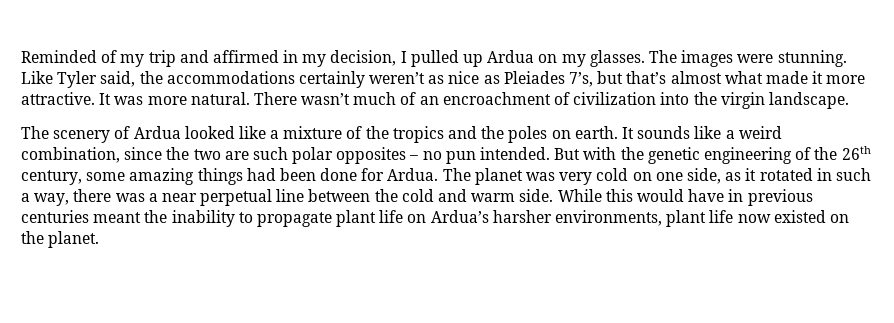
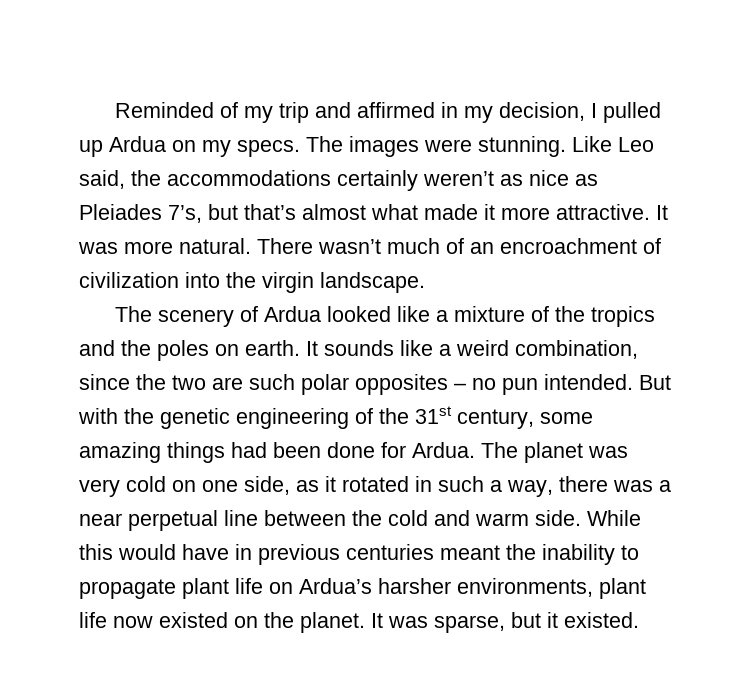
- Reminded of my trip and affirmed in my decision, I pulled up Ardua on my glasses.
+ Reminded of my trip and affirmed in my decision, I pulled up Ardua on my specs.
- Like Tyler said, the accommodations certainly weren’t as nice as Pleiades 7’s, but that’s almost what made it more attractive.
+ Like Leo said, the accommodations certainly weren’t as nice as Pleiades 7’s, but that’s almost what made it more attractive.
- But with the genetic engineering of the 26th century, some amazing things had been done for Ardua.
+ But with the genetic engineering of the 31st century, some amazing things had been done for Ardua.
+ It was sparse, but it existed.

